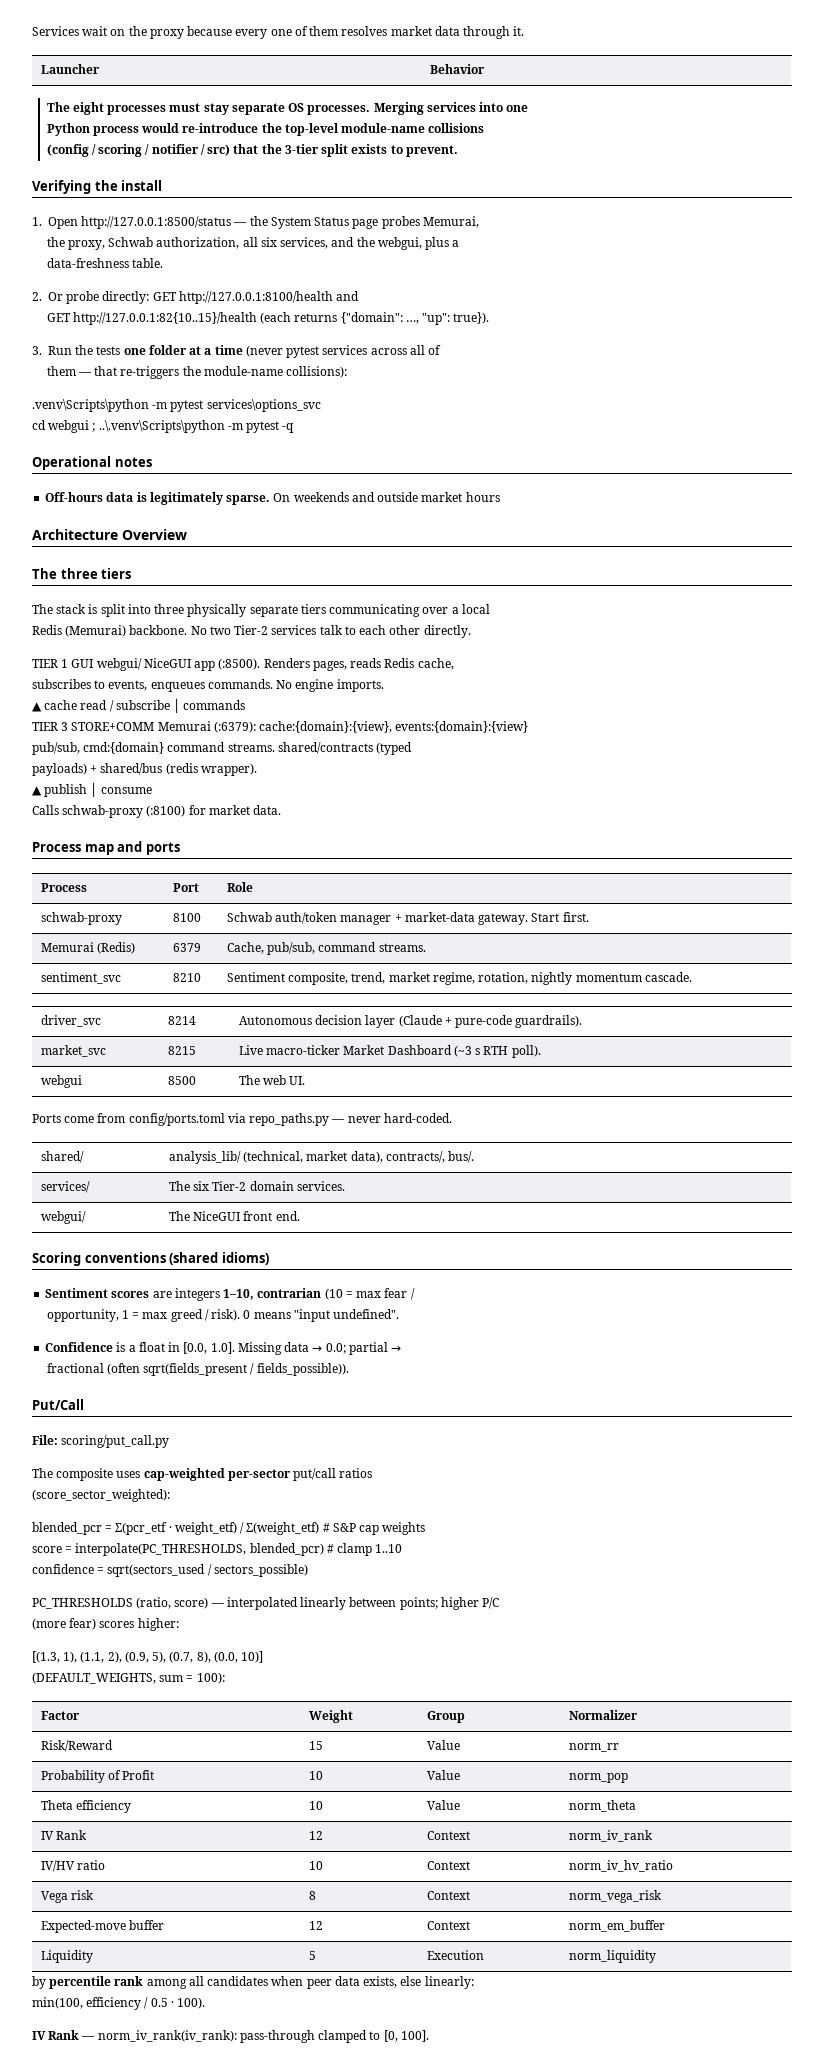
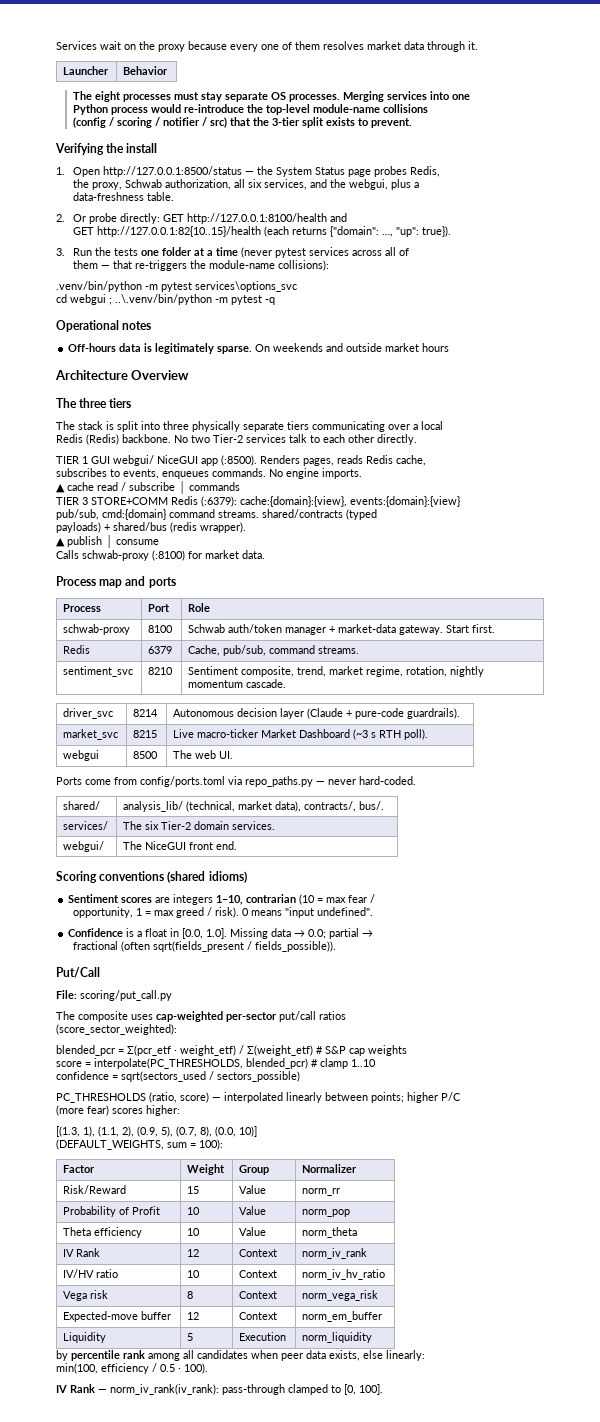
- 1. Open http://127.0.0.1:8500/status — the System Status page probes Memurai,
+ 1. Open http://127.0.0.1:8500/status — the System Status page probes Redis,
- .venv\Scripts\python -m pytest services\options_svc
+ .venv/bin/python -m pytest services\options_svc
- cd webgui ; ..\.venv\Scripts\python -m pytest -q
+ cd webgui ; ..\.venv/bin/python -m pytest -q
- Redis (Memurai) backbone.
+ Redis (Redis) backbone.
- TIER 3 STORE+COMM Memurai (:6379): cache:{domain}:{view}, events:{domain}:{view}
+ TIER 3 STORE+COMM Redis (:6379): cache:{domain}:{view}, events:{domain}:{view}
- Memurai (Redis) | 6379 | Cache, pub/sub, command streams.
+ Redis | 6379 | Cache, pub/sub, command streams.

